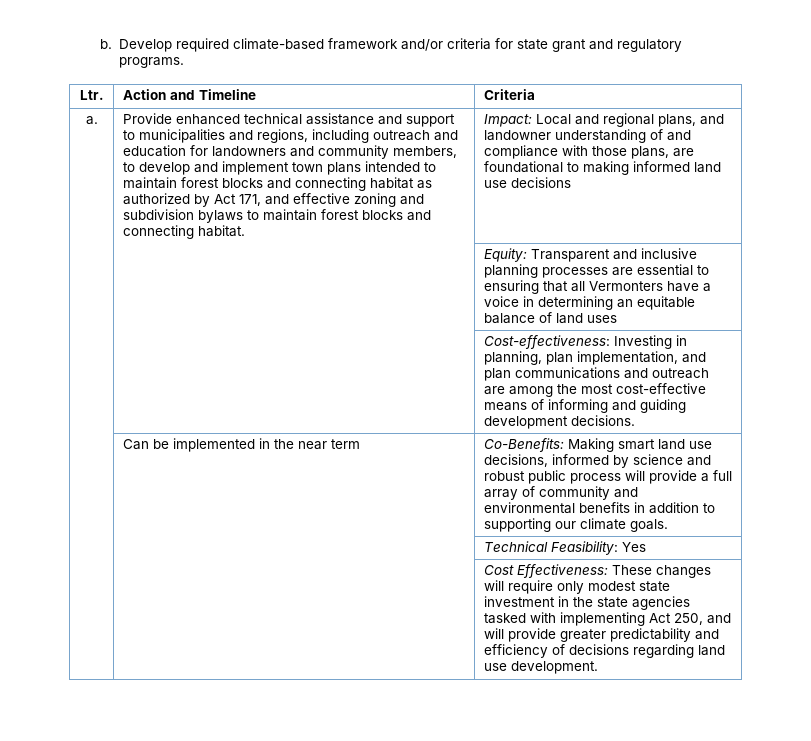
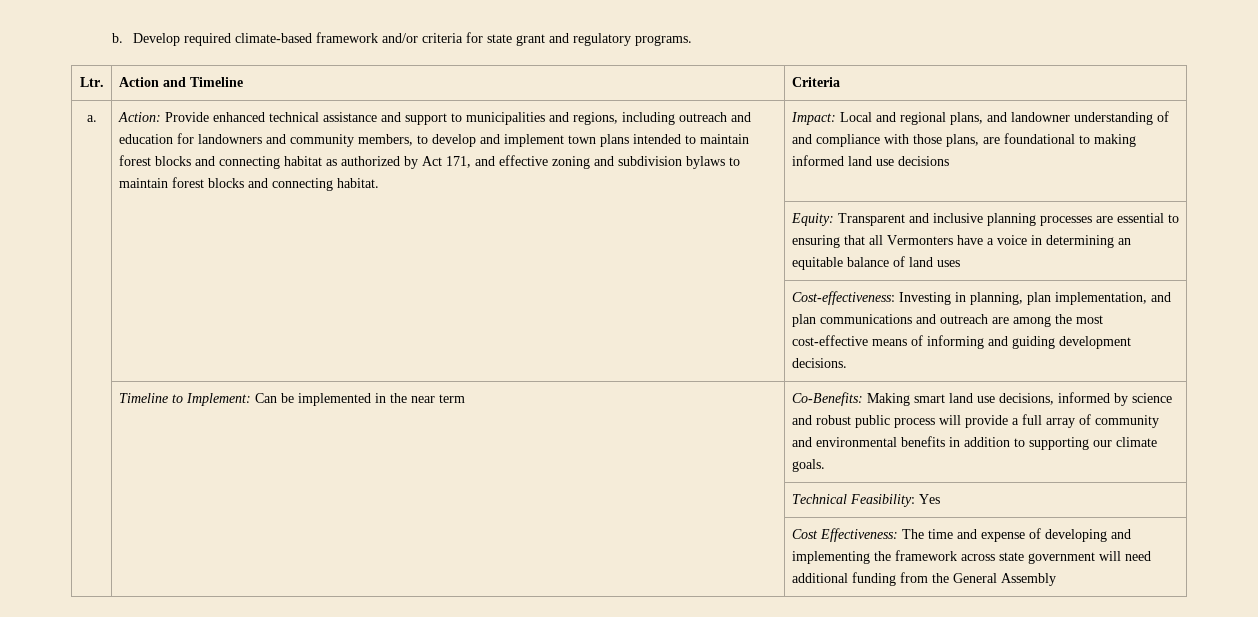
- Provide enhanced technical assistance and support to municipalities and regions, including outreach and education for landowners and community members, to develop and implement town plans intended to maintain forest blocks and connecting habitat as authorized by Act 171, and effective zoning and subdivision bylaws to maintain forest blocks and connecting habitat.
+ Action: Provide enhanced technical assistance and support to municipalities and regions, including outreach and education for landowners and community members, to develop and implement town plans intended to maintain forest blocks and connecting habitat as authorized by Act 171, and effective zoning and subdivision bylaws to maintain forest blocks and connecting habitat.
- | Can be implemented in the near term | Co-Benefits: Making smart land use decisions, informed by science and robust public process will provide a full array of community and environmental benefits in addition to supporting our climate goals.
+ | Timeline to Implement: Can be implemented in the near term | Co-Benefits: Making smart land use decisions, informed by science and robust public process will provide a full array of community and environmental benefits in addition to supporting our climate goals.
- | | Cost Effectiveness: These changes will require only modest state investment in the state agencies tasked with implementing Act 250, and will provide greater predictability and efficiency of decisions regarding land use development.
+ | | Cost Effectiveness: The time and expense of developing and implementing the framework across state government will need additional funding from the General Assembly

